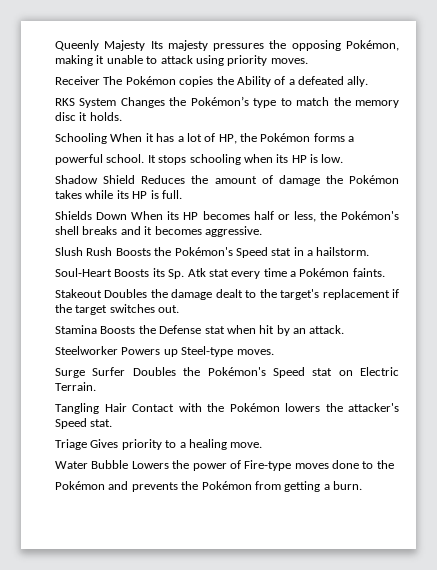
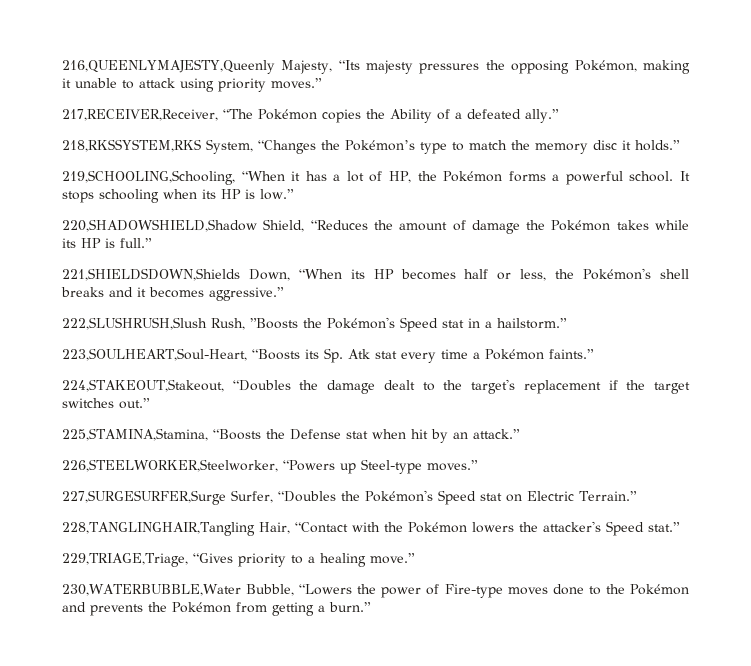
- Queenly Majesty Its majesty pressures the opposing Pokémon, making it unable to attack using priority moves.
- Receiver The Pokémon copies the Ability of a defeated ally.
- RKS System Changes the Pokémon’s type to match the memory disc it holds.
- Schooling When it has a lot of HP, the Pokémon forms a
- powerful school.
+ 216,QUEENLYMAJESTY,Queenly Majesty, “Its majesty pressures the opposing Pokémon, making it unable to attack using priority moves.”
+ 217,RECEIVER,Receiver, “The Pokémon copies the Ability of a defeated ally.”
+ 218,RKSSYSTEM,RKS System, “Changes the Pokémon’s type to match the memory disc it holds.”
+ 219,SCHOOLING,Schooling, “When it has a lot of HP, the Pokémon forms a powerful school.
- It stops schooling when its HP is low.
- Shadow Shield Reduces the amount of damage the Pokémon takes while its HP is full.
- Shields Down When its HP becomes half or less, the Pokémon's shell breaks and it becomes aggressive.
- Slush Rush Boosts the Pokémon's Speed stat in a hailstorm.
- Soul-Heart Boosts its Sp. Atk stat every time a Pokémon faints.
- Stakeout Doubles the damage dealt to the target's replacement if the target switches out.
- Stamina Boosts the Defense stat when hit by an attack.
- Steelworker Powers up Steel-type moves.
- Surge Surfer Doubles the Pokémon's Speed stat on Electric Terrain.
- Tangling Hair Contact with the Pokémon lowers the attacker's Speed stat.
- Triage Gives priority to a healing move.
- Water Bubble Lowers the power of Fire-type moves done to the
- Pokémon and prevents the Pokémon from getting a burn.
+ It stops schooling when its HP is low.”
+ 220,SHADOWSHIELD,Shadow Shield, “Reduces the amount of damage the Pokémon takes while its HP is full.”
+ 221,SHIELDSDOWN,Shields Down, “When its HP becomes half or less, the Pokémon's shell breaks and it becomes aggressive.”
+ 222,SLUSHRUSH,Slush Rush, ”Boosts the Pokémon's Speed stat in a hailstorm.”
+ 223,SOULHEART,Soul-Heart, “Boosts its Sp. Atk stat every time a Pokémon faints.”
+ 224,STAKEOUT,Stakeout, “Doubles the damage dealt to the target's replacement if the target switches out.”
+ 225,STAMINA,Stamina, “Boosts the Defense stat when hit by an attack.”
+ 226,STEELWORKER,Steelworker, “Powers up Steel-type moves.”
+ 227,SURGESURFER,Surge Surfer, “Doubles the Pokémon's Speed stat on Electric Terrain.”
+ 228,TANGLINGHAIR,Tangling Hair, “Contact with the Pokémon lowers the attacker's Speed stat.”
+ 229,TRIAGE,Triage, “Gives priority to a healing move.”
+ 230,WATERBUBBLE,Water Bubble, “Lowers the power of Fire-type moves done to the Pokémon and prevents the Pokémon from getting a burn.”

